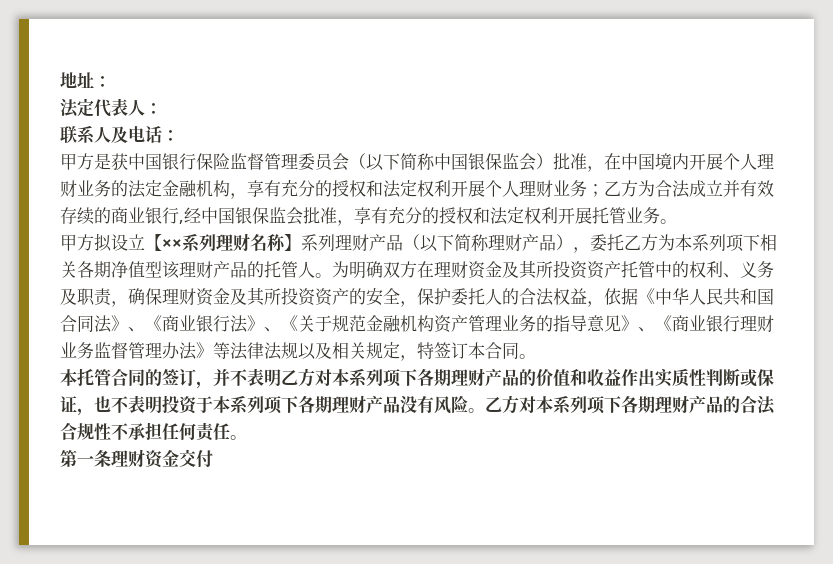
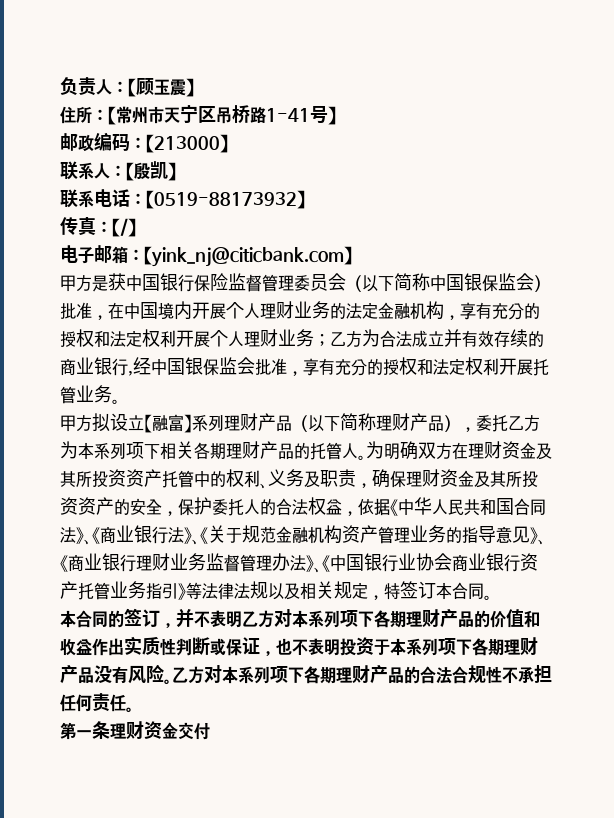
- 地址：
- 法定代表人：
- 联系人及电话：
+ 负责人：【顾玉震】
+ 住所：【常州市天宁区吊桥路1-41号】
+ 邮政编码：【213000】
+ 联系人：【殷凯】
+ 联系电话：【0519-88173932】
+ 传真：【/】
+ 电子邮箱：【yink_nj@citicbank.com】
- 甲方拟设立【××系列理财名称】系列理财产品（以下简称理财产品），委托乙方为本系列项下相关各期净值型该理财产品的托管人。
+ 甲方拟设立【融富】系列理财产品（以下简称理财产品），委托乙方为本系列项下相关各期理财产品的托管人。
- 为明确双方在理财资金及其所投资资产托管中的权利、义务及职责，确保理财资金及其所投资资产的安全，保护委托人的合法权益，依据《中华人民共和国合同法》、《商业银行法》、《关于规范金融机构资产管理业务的指导意见》、《商业银行理财业务监督管理办法》等法律法规以及相关规定，特签订本合同。
+ 为明确双方在理财资金及其所投资资产托管中的权利、义务及职责，确保理财资金及其所投资资产的安全，保护委托人的合法权益，依据《中华人民共和国合同法》、《商业银行法》、《关于规范金融机构资产管理业务的指导意见》、《商业银行理财业务监督管理办法》、《中国银行业协会商业银行资产托管业务指引》等法律法规以及相关规定，特签订本合同。
- 本托管合同的签订，并不表明乙方对本系列项下各期理财产品的价值和收益作出实质性判断或保证，也不表明投资于本系列项下各期理财产品没有风险。
+ 本合同的签订，并不表明乙方对本系列项下各期理财产品的价值和收益作出实质性判断或保证，也不表明投资于本系列项下各期理财产品没有风险。

